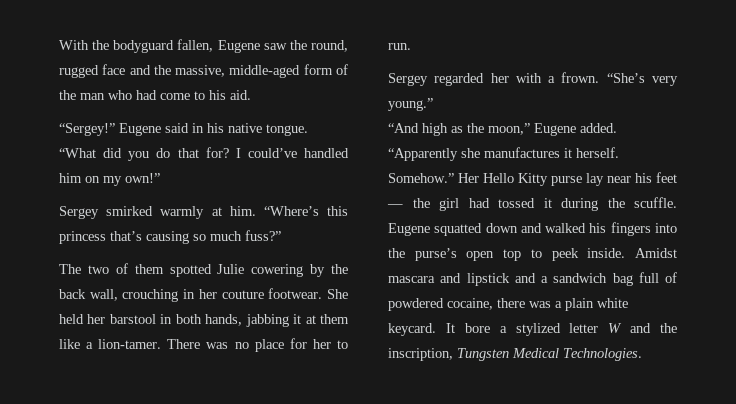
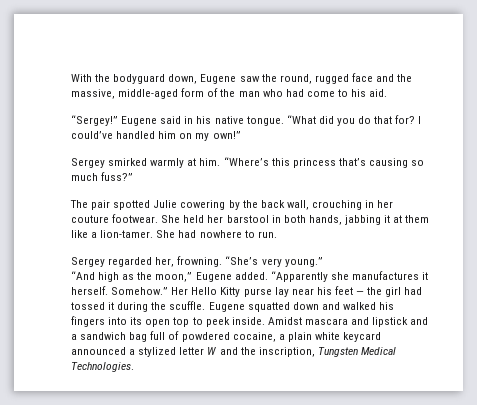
- With the bodyguard fallen, Eugene saw the round, rugged face and the massive, middle-aged form of the man who had come to his aid.
+ With the bodyguard down, Eugene saw the round, rugged face and the massive, middle-aged form of the man who had come to his aid.
- The two of them spotted Julie cowering by the back wall, crouching in her couture footwear.
+ The pair spotted Julie cowering by the back wall, crouching in her couture footwear.
- There was no place for her to run.
+ She had nowhere to run.
- Sergey regarded her with a frown.
+ Sergey regarded her, frowning.
- Eugene squatted down and walked his fingers into the purse’s open top to peek inside.
+ Eugene squatted down and walked his fingers into its open top to peek inside.
- Amidst mascara and lipstick and a sandwich bag full of powdered cocaine, there was a plain white keycard. It bore a stylized letter W and the inscription, Tungsten Medical Technologies.
+ Amidst mascara and lipstick and a sandwich bag full of powdered cocaine, a plain white keycard announced a stylized letter W and the inscription, Tungsten Medical Technologies.

